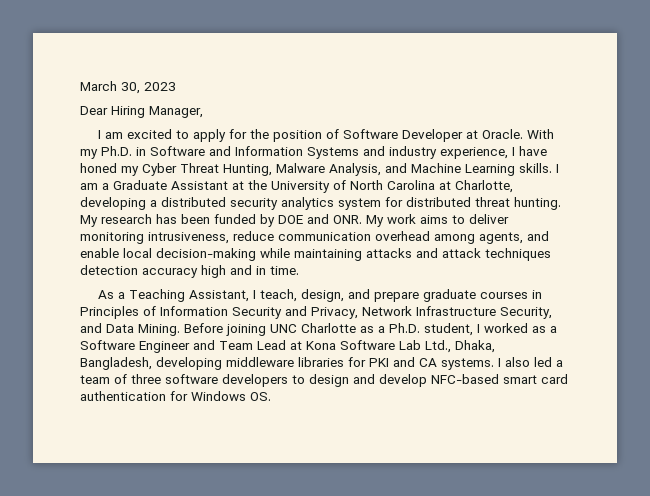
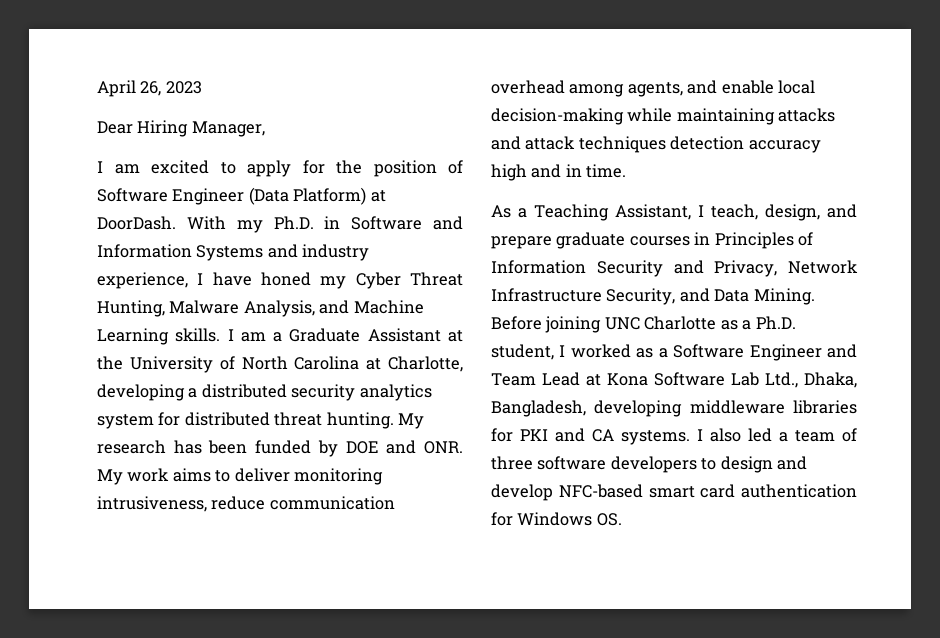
- March 30, 2023
+ April 26, 2023
- I am excited to apply for the position of Software Developer at Oracle.
+ I am excited to apply for the position of Software Engineer (Data Platform) at DoorDash.

